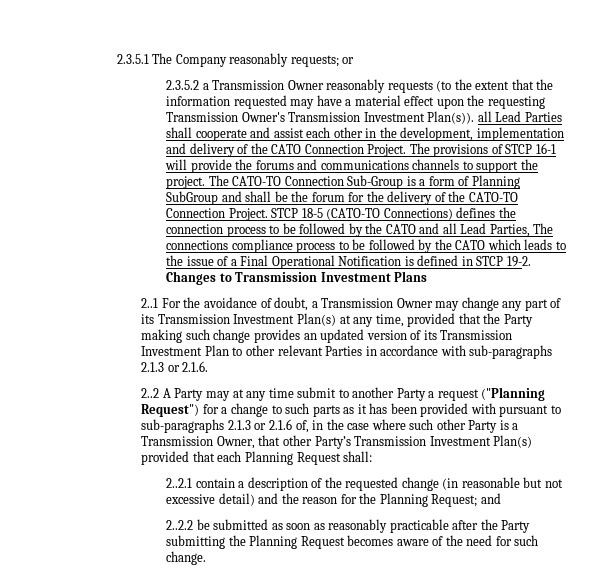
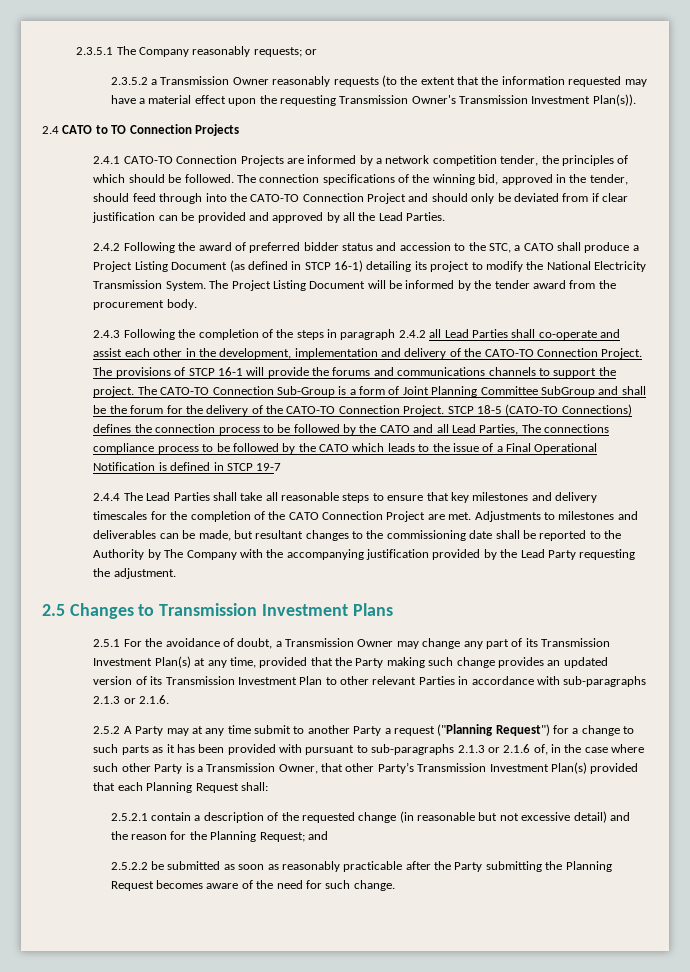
- 2.3.5.2 a Transmission Owner reasonably requests (to the extent that the information requested may have a material effect upon the requesting Transmission Owner's Transmission Investment Plan(s)). all Lead Parties shall cooperate and assist each other in the development, implementation and delivery of the CATO Connection Project.
+ 2.3.5.2 a Transmission Owner reasonably requests (to the extent that the information requested may have a material effect upon the requesting Transmission Owner's Transmission Investment Plan(s)).
+ 2.4 CATO to TO Connection Projects
+ 2.4.1 CATO-TO Connection Projects are informed by a network competition tender, the principles of which should be followed. The connection specifications of the winning bid, approved in the tender, should feed through into the CATO-TO Connection Project and should only be deviated from if clear justification can be provided and approved by all the Lead Parties.
+ 2.4.2 Following the award of preferred bidder status and accession to the STC, a CATO shall produce a Project Listing Document (as defined in STCP 16-1) detailing its project to modify the National Electricity Transmission System. The Project Listing Document will be informed by the tender award from the procurement body.
+ 2.4.3 Following the completion of the steps in paragraph 2.4.2 all Lead Parties shall co-operate and assist each other in the development, implementation and delivery of the CATO-TO Connection Project.
- The CATO-TO Connection Sub-Group is a form of Planning SubGroup and shall be the forum for the delivery of the CATO-TO Connection Project.
+ The CATO-TO Connection Sub-Group is a form of Joint Planning Committee SubGroup and shall be the forum for the delivery of the CATO-TO Connection Project.
- STCP 18-5 (CATO-TO Connections) defines the connection process to be followed by the CATO and all Lead Parties, The connections compliance process to be followed by the CATO which leads to the issue of a Final Operational Notification is defined in STCP 19-2. Changes to Transmission Investment Plans
+ STCP 18-5 (CATO-TO Connections) defines the connection process to be followed by the CATO and all Lead Parties, The connections compliance process to be followed by the CATO which leads to the issue of a Final Operational Notification is defined in STCP 19-7
+ 2.4.4 The Lead Parties shall take all reasonable steps to ensure that key milestones and delivery timescales for the completion of the CATO Connection Project are met. Adjustments to milestones and deliverables can be made, but resultant changes to the commissioning date shall be reported to the Authority by The Company with the accompanying justification provided by the Lead Party requesting the adjustment.
+ 2.5 Changes to Transmission Investment Plans
- 2..1 For the avoidance of doubt, a Transmission Owner may change any part of its Transmission Investment Plan(s) at any time, provided that the Party making such change provides an updated version of its Transmission Investment Plan to other relevant Parties in accordance with sub-paragraphs 2.1.3 or 2.1.6.
+ 2.5.1 For the avoidance of doubt, a Transmission Owner may change any part of its Transmission Investment Plan(s) at any time, provided that the Party making such change provides an updated version of its Transmission Investment Plan to other relevant Parties in accordance with sub-paragraphs 2.1.3 or 2.1.6.
- 2..2 A Party may at any time submit to another Party a request ("Planning Request") for a change to such parts as it has been provided with pursuant to sub-paragraphs 2.1.3 or 2.1.6 of, in the case where such other Party is a Transmission Owner, that other Party’s Transmission Investment Plan(s) provided that each Planning Request shall:
+ 2.5.2 A Party may at any time submit to another Party a request ("Planning Request") for a change to such parts as it has been provided with pursuant to sub-paragraphs 2.1.3 or 2.1.6 of, in the case where such other Party is a Transmission Owner, that other Party’s Transmission Investment Plan(s) provided that each Planning Request shall:
- 2..2.1 contain a description of the requested change (in reasonable but not excessive detail) and the reason for the Planning Request; and
+ 2.5.2.1 contain a description of the requested change (in reasonable but not excessive detail) and the reason for the Planning Request; and
- 2..2.2 be submitted as soon as reasonably practicable after the Party submitting the Planning Request becomes aware of the need for such change.
+ 2.5.2.2 be submitted as soon as reasonably practicable after the Party submitting the Planning Request becomes aware of the need for such change.

